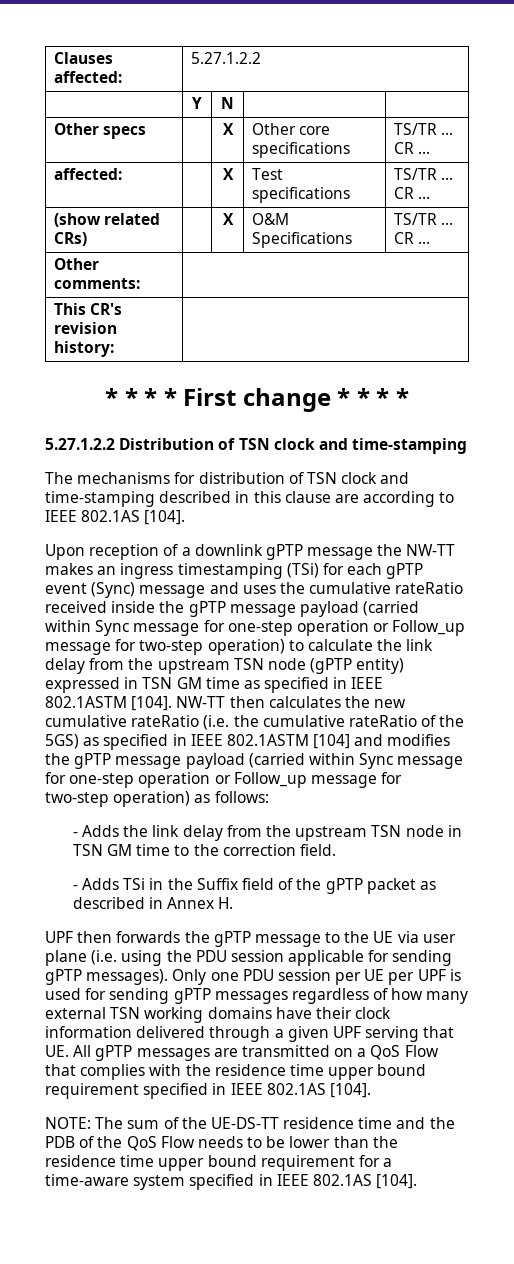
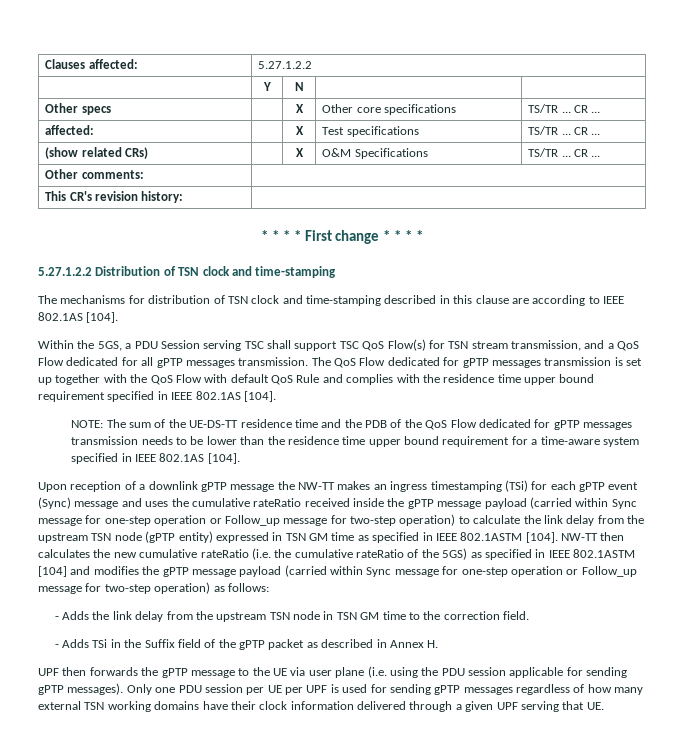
+ Within the 5GS, a PDU Session serving TSC shall support TSC QoS Flow(s) for TSN stream transmission, and a QoS Flow dedicated for all gPTP messages transmission. The QoS Flow dedicated for gPTP messages transmission is set up together with the QoS Flow with default QoS Rule and complies with the residence time upper bound requirement specified in IEEE 802.1AS [104].
+ NOTE: The sum of the UE-DS-TT residence time and the PDB of the QoS Flow dedicated for gPTP messages transmission needs to be lower than the residence time upper bound requirement for a time-aware system specified in IEEE 802.1AS [104].
- Only one PDU session per UE per UPF is used for sending gPTP messages regardless of how many external TSN working domains have their clock information delivered through a given UPF serving that UE. All gPTP messages are transmitted on a QoS Flow that complies with the residence time upper bound requirement specified in IEEE 802.1AS [104].
- NOTE: The sum of the UE-DS-TT residence time and the PDB of the QoS Flow needs to be lower than the residence time upper bound requirement for a time-aware system specified in IEEE 802.1AS [104].
+ Only one PDU session per UE per UPF is used for sending gPTP messages regardless of how many external TSN working domains have their clock information delivered through a given UPF serving that UE.

